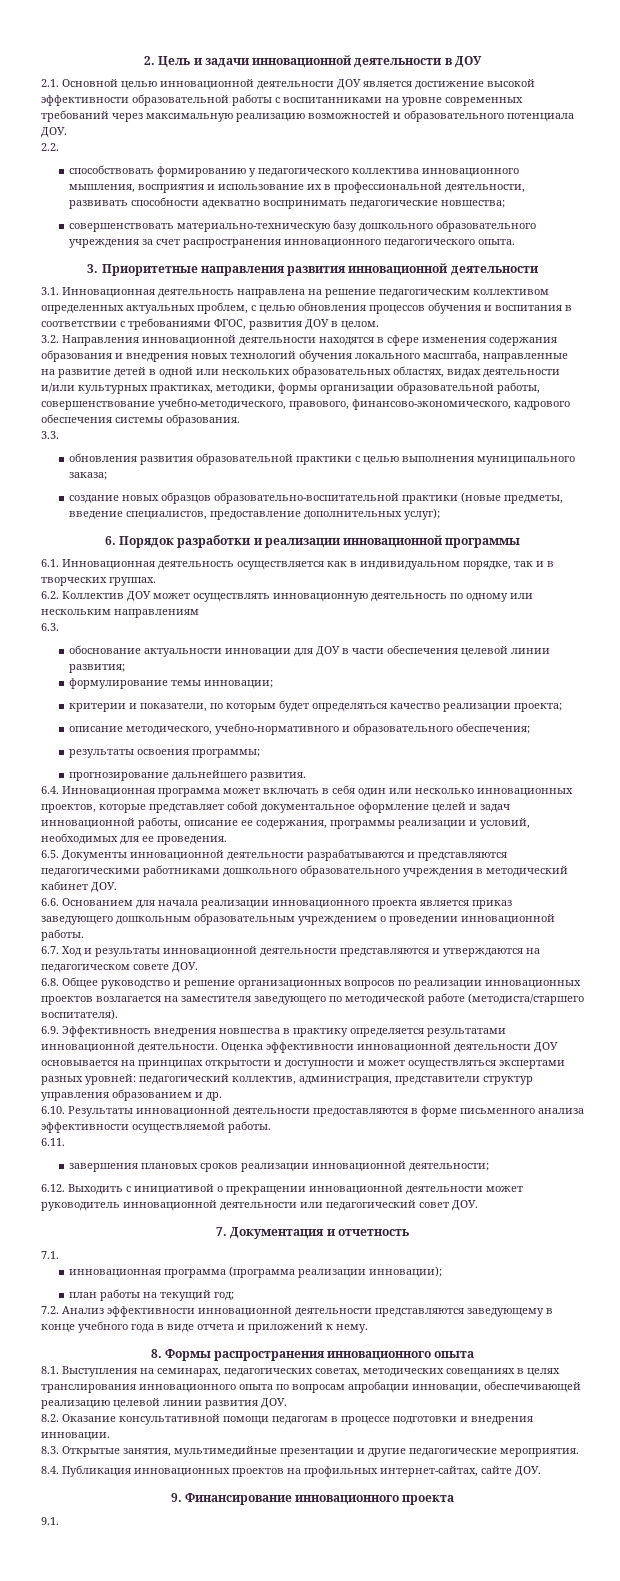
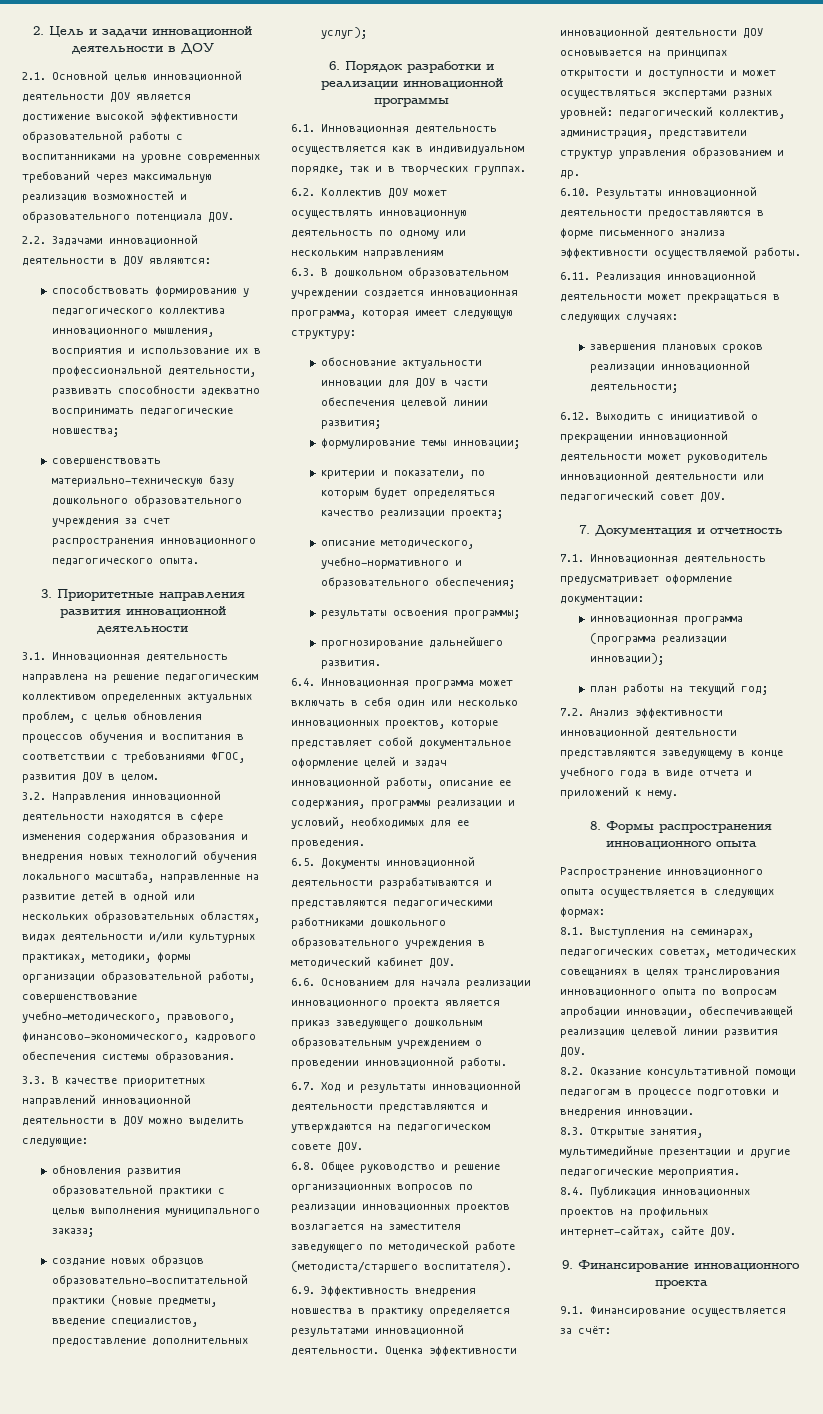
- 2.2.
+ 2.2. Задачами инновационной деятельности в ДОУ являются:
- 3.3.
+ 3.3. В качестве приоритетных направлений инновационной деятельности в ДОУ можно выделить следующие:
- 6.3.
+ 6.3. В дошкольном образовательном учреждении создается инновационная программа, которая имеет следующую структуру:
- 6.11.
+ 6.11. Реализация инновационной деятельности может прекращаться в следующих случаях:
- 7.1.
+ 7.1. Инновационная деятельность предусматривает оформление документации:
+ Распространение инновационного опыта осуществляется в следующих формах:
- 9.1.
+ 9.1. Финансирование осуществляется за счёт:

